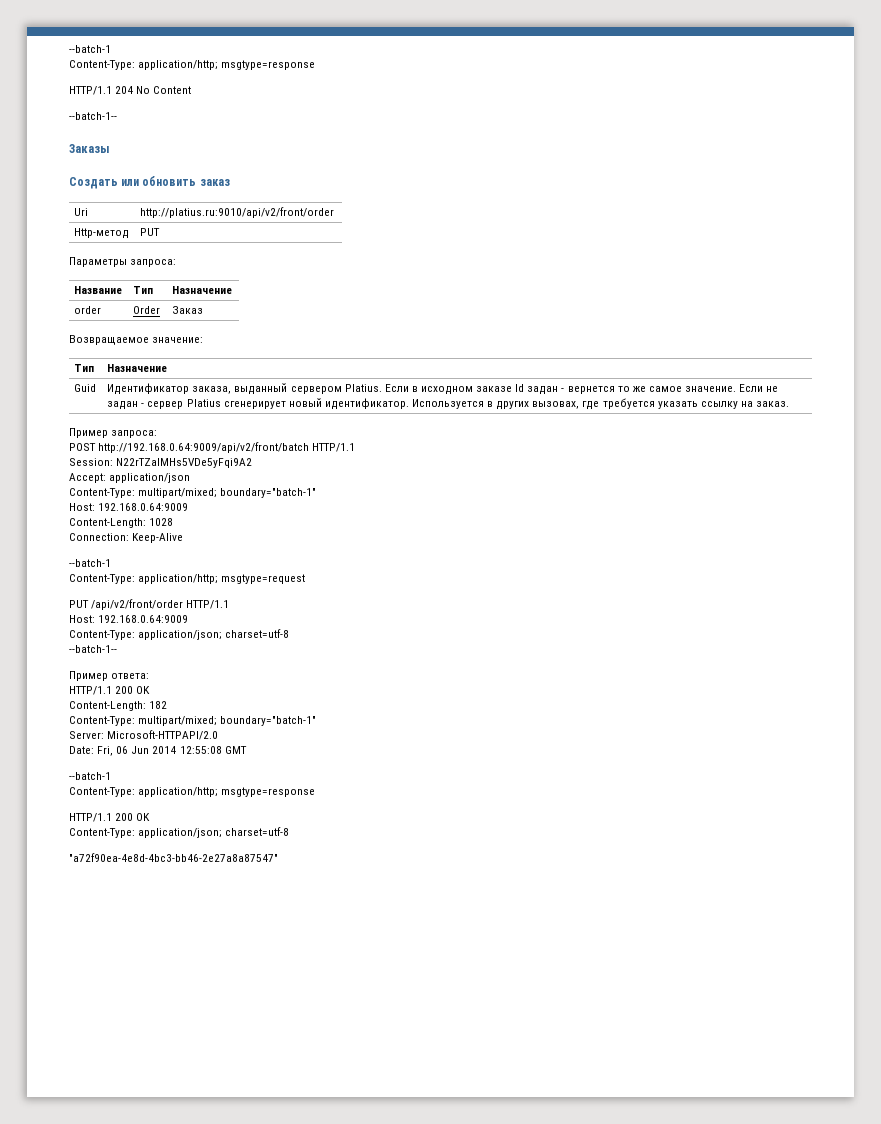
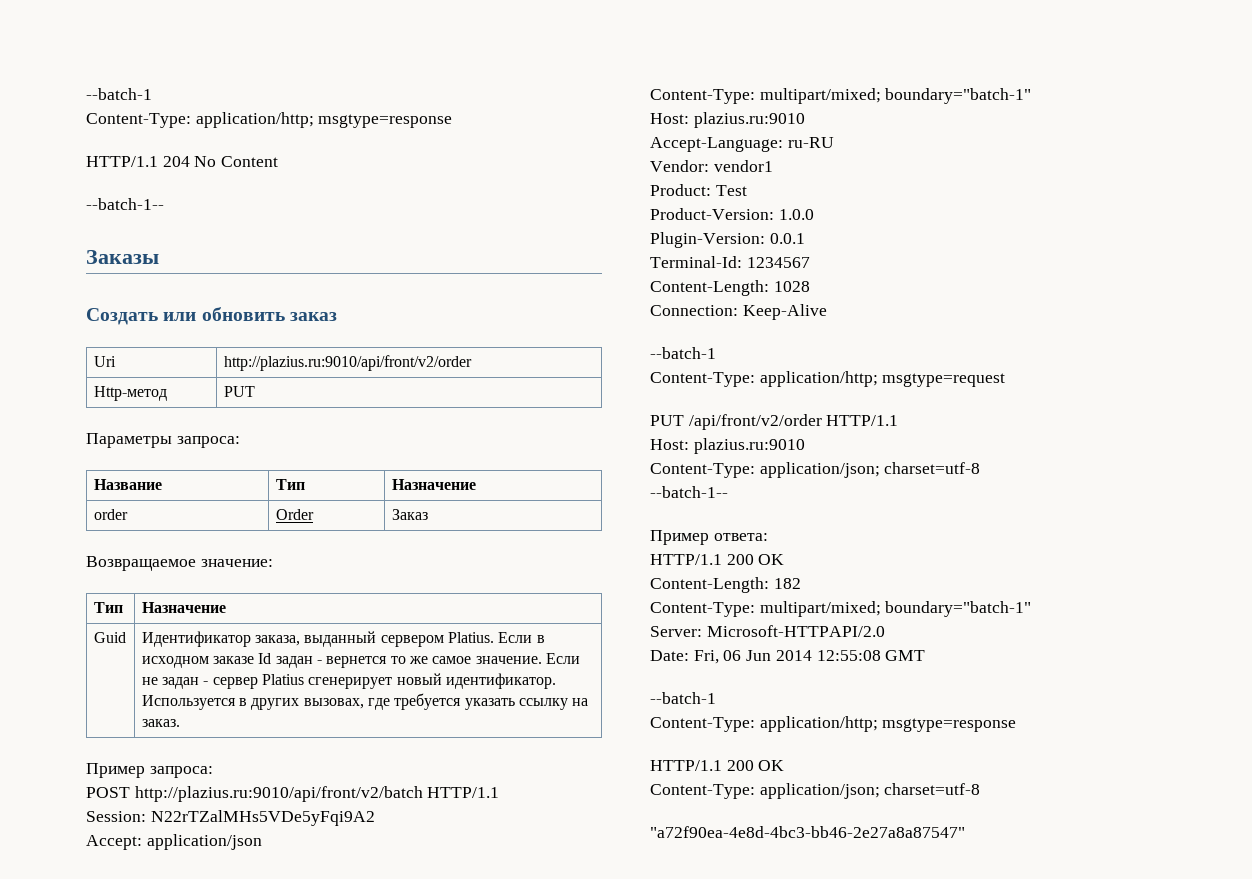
- Uri | http://platius.ru:9010/api/v2/front/order
+ Uri | http://plazius.ru:9010/api/front/v2/order
- POST http://192.168.0.64:9009/api/v2/front/batch HTTP/1.1
+ POST http://plazius.ru:9010/api/front/v2/batch HTTP/1.1
  Accept: application/json
  Content-Type: multipart/mixed; boundary="batch-1"
- Host: 192.168.0.64:9009
+ Host: plazius.ru:9010
+ Accept-Language: ru-RU
+ Vendor: vendor1
+ Product: Test
+ Product-Version: 1.0.0
+ Plugin-Version: 0.0.1
+ Terminal-Id: 1234567
- PUT /api/v2/front/order HTTP/1.1
- Host: 192.168.0.64:9009
+ PUT /api/front/v2/order HTTP/1.1
+ Host: plazius.ru:9010

